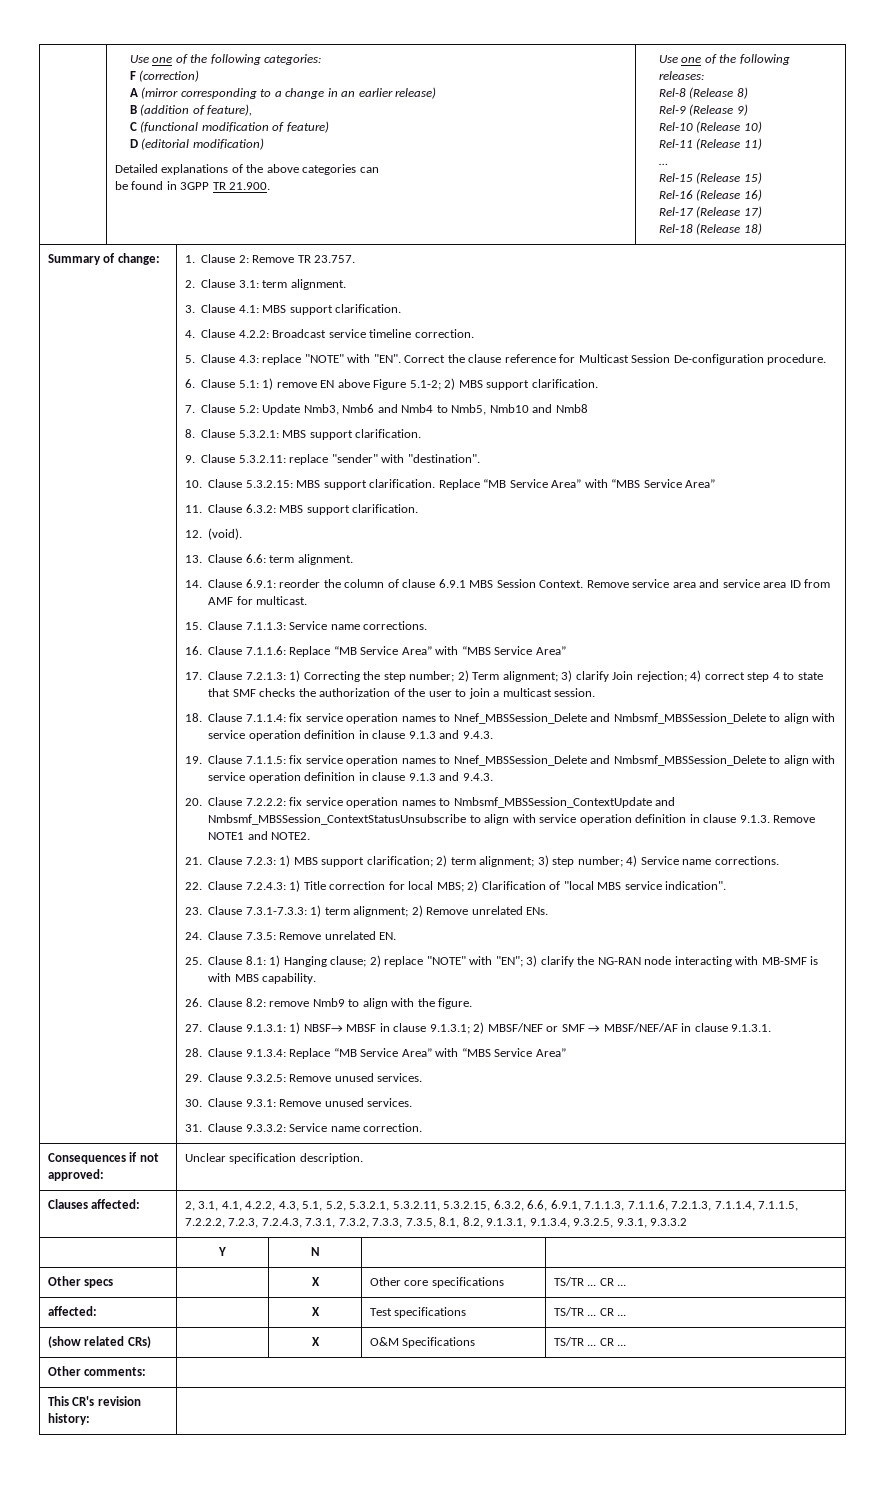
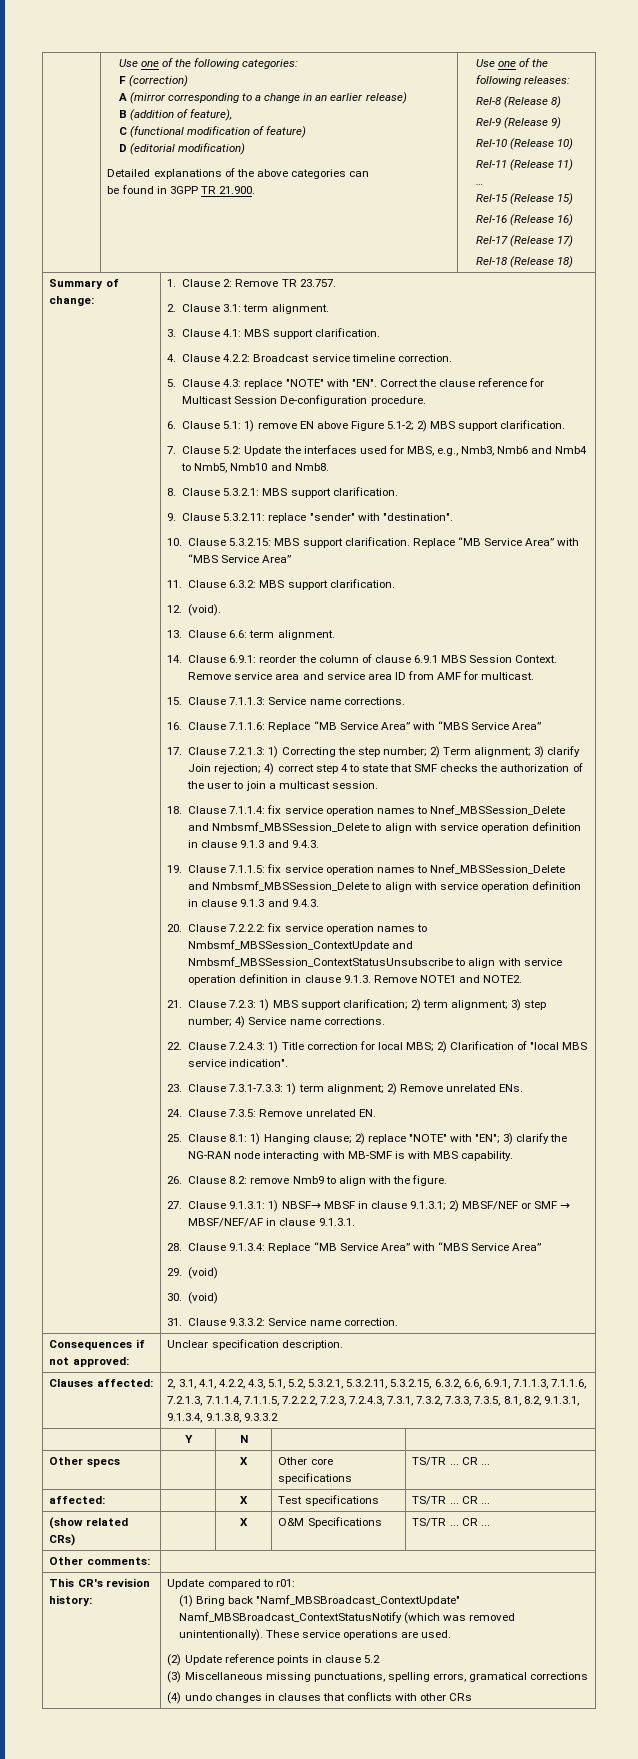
- 7. Clause 5.2: Update Nmb3, Nmb6 and Nmb4 to Nmb5, Nmb10 and Nmb8
+ 7. Clause 5.2: Update the interfaces used for MBS, e.g., Nmb3, Nmb6 and Nmb4 to Nmb5, Nmb10 and Nmb8.
- 29. Clause 9.3.2.5: Remove unused services.
- 30. Clause 9.3.1: Remove unused services.
+ 29. (void)
+ 30. (void)
- Clauses affected: | 2, 3.1, 4.1, 4.2.2, 4.3, 5.1, 5.2, 5.3.2.1, 5.3.2.11, 5.3.2.15, 6.3.2, 6.6, 6.9.1, 7.1.1.3, 7.1.1.6, 7.2.1.3, 7.1.1.4, 7.1.1.5, 7.2.2.2, 7.2.3, 7.2.4.3, 7.3.1, 7.3.2, 7.3.3, 7.3.5, 8.1, 8.2, 9.1.3.1, 9.1.3.4, 9.3.2.5, 9.3.1, 9.3.3.2
+ Clauses affected: | 2, 3.1, 4.1, 4.2.2, 4.3, 5.1, 5.2, 5.3.2.1, 5.3.2.11, 5.3.2.15, 6.3.2, 6.6, 6.9.1, 7.1.1.3, 7.1.1.6, 7.2.1.3, 7.1.1.4, 7.1.1.5, 7.2.2.2, 7.2.3, 7.2.4.3, 7.3.1, 7.3.2, 7.3.3, 7.3.5, 8.1, 8.2, 9.1.3.1, 9.1.3.4, 9.1.3.8, 9.3.3.2
+ Update compared to r01:
+ (1) Bring back "Namf_MBSBroadcast_ContextUpdate" Namf_MBSBroadcast_ContextStatusNotify (which was removed unintentionally). These service operations are used.
+ (2) Update reference points in clause 5.2
+ (3) Miscellaneous missing punctuations, spelling errors, gramatical corrections
+ (4) undo changes in clauses that conflicts with other CRs

